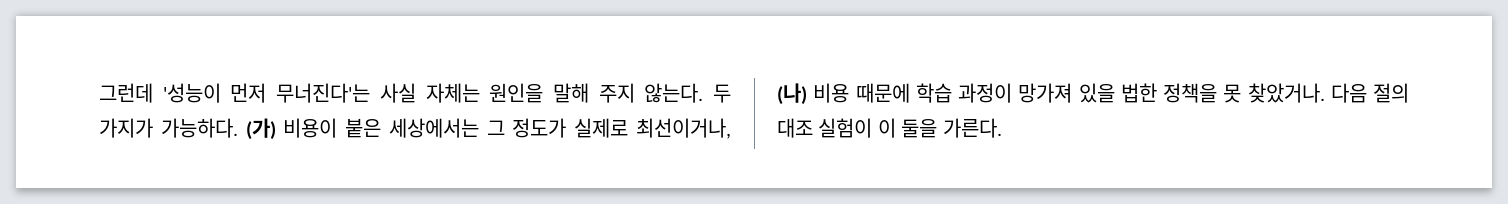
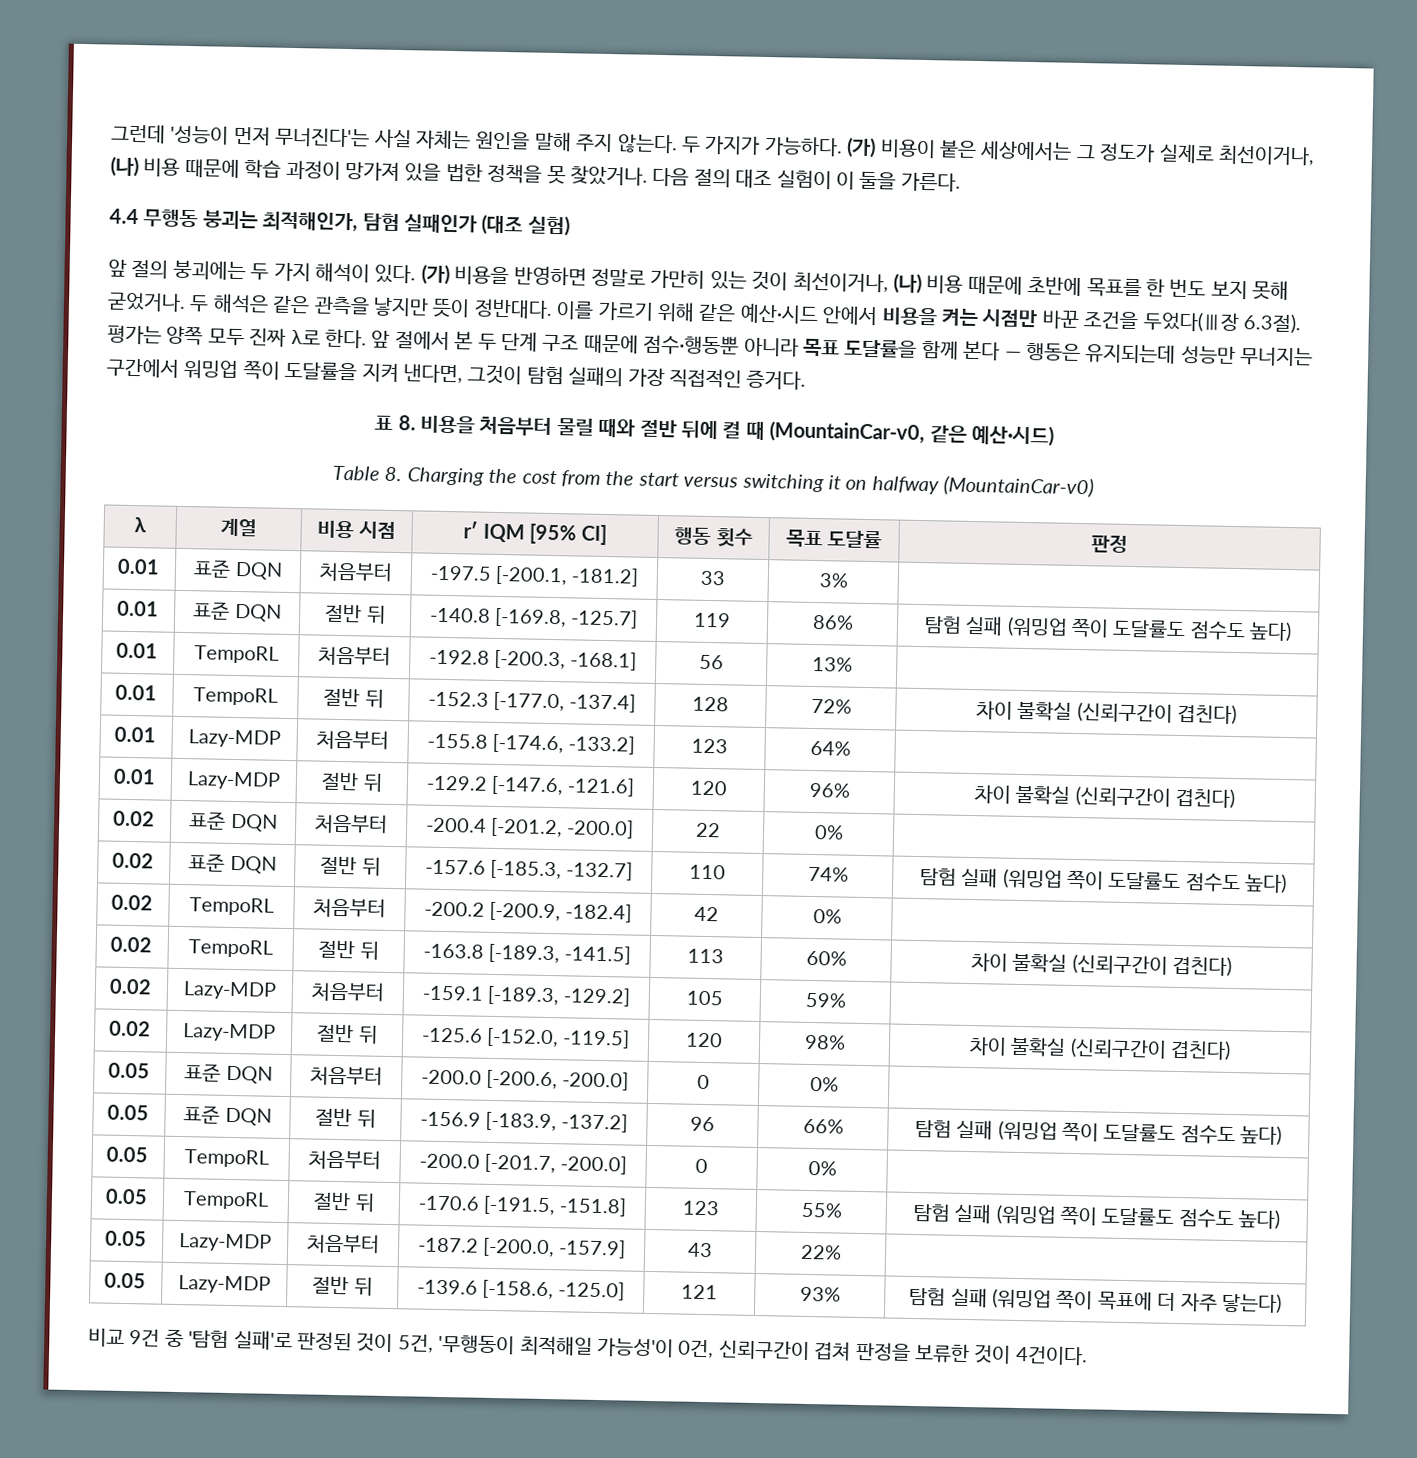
+ 4.4 무행동 붕괴는 최적해인가, 탐험 실패인가 (대조 실험)
+ 앞 절의 붕괴에는 두 가지 해석이 있다. (가) 비용을 반영하면 정말로 가만히 있는 것이 최선이거나, (나) 비용 때문에 초반에 목표를 한 번도 보지 못해 굳었거나. 두 해석은 같은 관측을 낳지만 뜻이 정반대다. 이를 가르기 위해 같은 예산·시드 안에서 비용을 켜는 시점만 바꾼 조건을 두었다(Ⅲ장 6.3절). 평가는 양쪽 모두 진짜 λ로 한다. 앞 절에서 본 두 단계 구조 때문에 점수·행동뿐 아니라 목표 도달률을 함께 본다 — 행동은 유지되는데 성능만 무너지는 구간에서 워밍업 쪽이 도달률을 지켜 낸다면, 그것이 탐험 실패의 가장 직접적인 증거다.
+ 표 8. 비용을 처음부터 물릴 때와 절반 뒤에 켤 때 (MountainCar-v0, 같은 예산·시드)
+ Table 8. Charging the cost from the start versus switching it on halfway (MountainCar-v0)
+ λ | 계열 | 비용 시점 | r′ IQM [95% CI] | 행동 횟수 | 목표 도달률 | 판정
+ 0.01 | 표준 DQN | 처음부터 | -197.5 [-200.1, -181.2] | 33 | 3% |
+ 0.01 | 표준 DQN | 절반 뒤 | -140.8 [-169.8, -125.7] | 119 | 86% | 탐험 실패 (워밍업 쪽이 도달률도 점수도 높다)
+ 0.01 | TempoRL | 처음부터 | -192.8 [-200.3, -168.1] | 56 | 13% |
+ 0.01 | TempoRL | 절반 뒤 | -152.3 [-177.0, -137.4] | 128 | 72% | 차이 불확실 (신뢰구간이 겹친다)
+ 0.01 | Lazy-MDP | 처음부터 | -155.8 [-174.6, -133.2] | 123 | 64% |
+ 0.01 | Lazy-MDP | 절반 뒤 | -129.2 [-147.6, -121.6] | 120 | 96% | 차이 불확실 (신뢰구간이 겹친다)
+ 0.02 | 표준 DQN | 처음부터 | -200.4 [-201.2, -200.0] | 22 | 0% |
+ 0.02 | 표준 DQN | 절반 뒤 | -157.6 [-185.3, -132.7] | 110 | 74% | 탐험 실패 (워밍업 쪽이 도달률도 점수도 높다)
+ 0.02 | TempoRL | 처음부터 | -200.2 [-200.9, -182.4] | 42 | 0% |
+ 0.02 | TempoRL | 절반 뒤 | -163.8 [-189.3, -141.5] | 113 | 60% | 차이 불확실 (신뢰구간이 겹친다)
+ 0.02 | Lazy-MDP | 처음부터 | -159.1 [-189.3, -129.2] | 105 | 59% |
+ 0.02 | Lazy-MDP | 절반 뒤 | -125.6 [-152.0, -119.5] | 120 | 98% | 차이 불확실 (신뢰구간이 겹친다)
+ 0.05 | 표준 DQN | 처음부터 | -200.0 [-200.6, -200.0] | 0 | 0% |
+ 0.05 | 표준 DQN | 절반 뒤 | -156.9 [-183.9, -137.2] | 96 | 66% | 탐험 실패 (워밍업 쪽이 도달률도 점수도 높다)
+ 0.05 | TempoRL | 처음부터 | -200.0 [-201.7, -200.0] | 0 | 0% |
+ 0.05 | TempoRL | 절반 뒤 | -170.6 [-191.5, -151.8] | 123 | 55% | 탐험 실패 (워밍업 쪽이 도달률도 점수도 높다)
+ 0.05 | Lazy-MDP | 처음부터 | -187.2 [-200.0, -157.9] | 43 | 22% |
+ 0.05 | Lazy-MDP | 절반 뒤 | -139.6 [-158.6, -125.0] | 121 | 93% | 탐험 실패 (워밍업 쪽이 목표에 더 자주 닿는다)
+ 비교 9건 중 '탐험 실패'로 판정된 것이 5건, '무행동이 최적해일 가능성'이 0건, 신뢰구간이 겹쳐 판정을 보류한 것이 4건이다.

